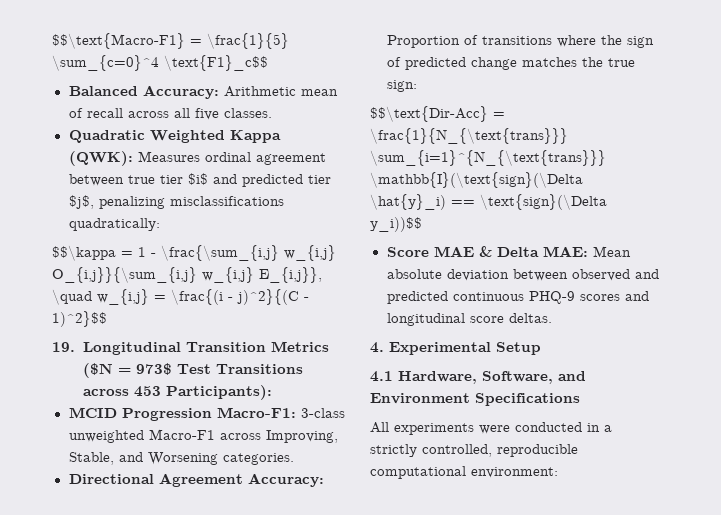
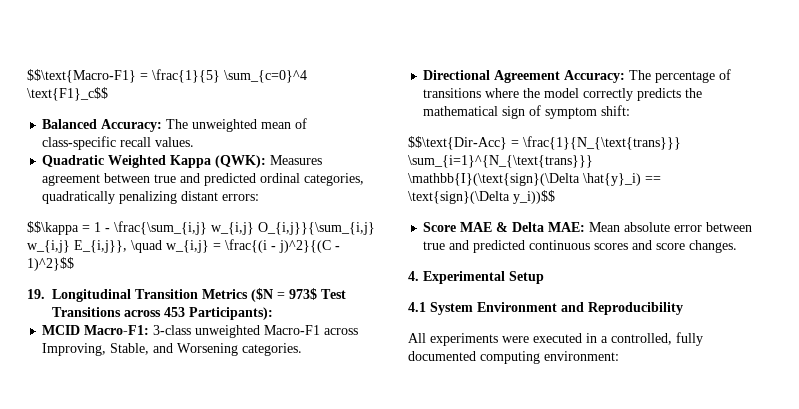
- Balanced Accuracy: Arithmetic mean of recall across all five classes.
+ Balanced Accuracy: The unweighted mean of class-specific recall values.
- Quadratic Weighted Kappa (QWK): Measures ordinal agreement between true tier $i$ and predicted tier $j$, penalizing misclassifications quadratically:
+ Quadratic Weighted Kappa (QWK): Measures agreement between true and predicted ordinal categories, quadratically penalizing distant errors:
- MCID Progression Macro-F1: 3-class unweighted Macro-F1 across Improving, Stable, and Worsening categories.
+ MCID Macro-F1: 3-class unweighted Macro-F1 across Improving, Stable, and Worsening categories.
- Directional Agreement Accuracy: Proportion of transitions where the sign of predicted change matches the true sign:
+ Directional Agreement Accuracy: The percentage of transitions where the model correctly predicts the mathematical sign of symptom shift:
- Score MAE & Delta MAE: Mean absolute deviation between observed and predicted continuous PHQ-9 scores and longitudinal score deltas.
+ Score MAE & Delta MAE: Mean absolute error between true and predicted continuous scores and score changes.
- 4.1 Hardware, Software, and Environment Specifications
+ 4.1 System Environment and Reproducibility
- All experiments were conducted in a strictly controlled, reproducible computational environment:
+ All experiments were executed in a controlled, fully documented computing environment:

